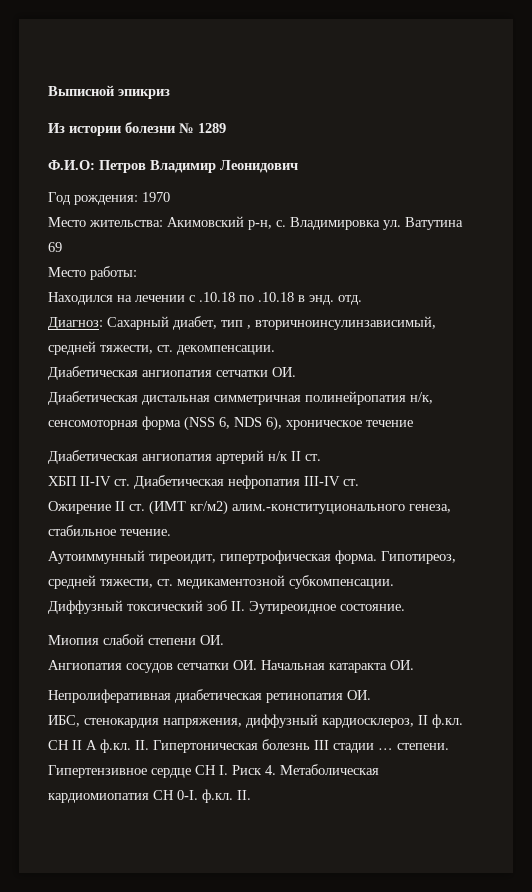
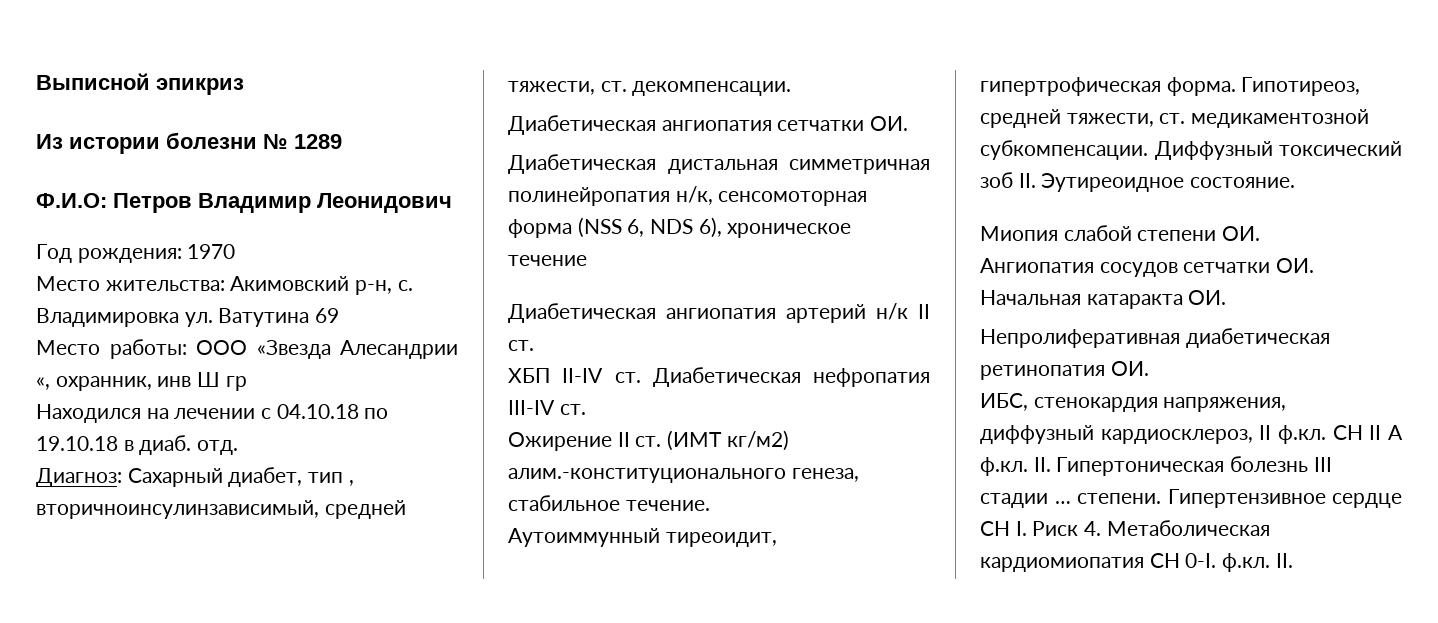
- Место работы:
+ Место работы: ООО «Звезда Алесандрии «, охранник, инв Ш гр
- Находился на лечении с .10.18 по .10.18 в энд. отд.
+ Находился на лечении с 04.10.18 по 19.10.18 в диаб. отд.

